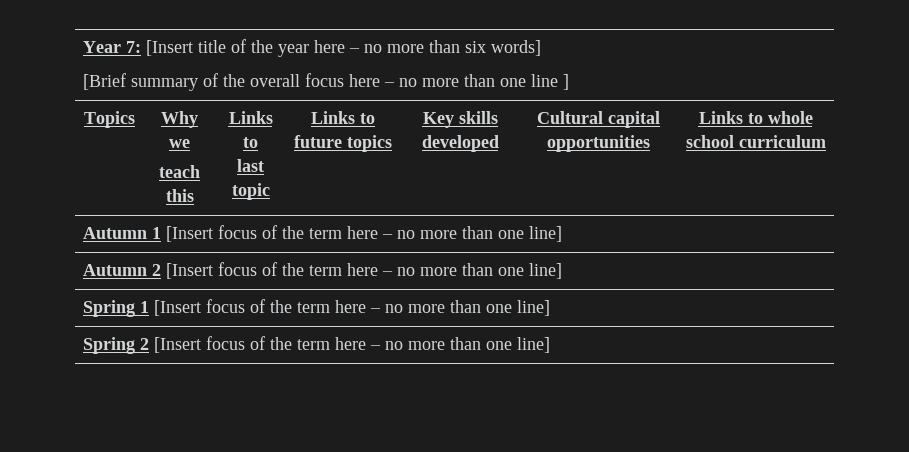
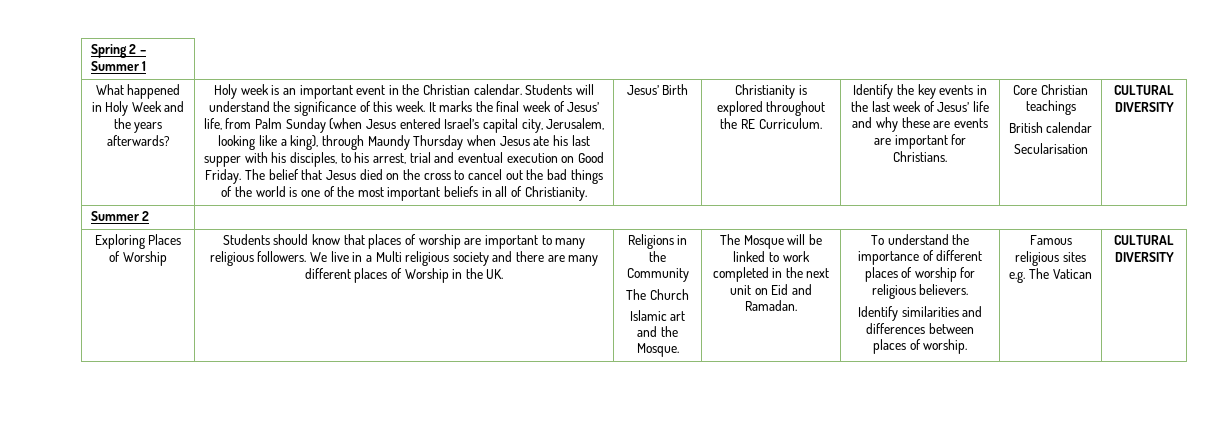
- Year 7: [Insert title of the year here – no more than six words]
- [Brief summary of the overall focus here – no more than one line ]
- Topics | Why we
- teach this | Links to
- last topic | Links to future topics | Key skills developed | Cultural capital opportunities | Links to whole school curriculum
- Autumn 1 [Insert focus of the term here – no more than one line]
- Autumn 2 [Insert focus of the term here – no more than one line]
- Spring 1 [Insert focus of the term here – no more than one line]
- Spring 2 [Insert focus of the term here – no more than one line]
+ Spring 2 – Summer 1
+ What happened in Holy Week and the years afterwards? | Holy week is an important event in the Christian calendar. Students will understand the significance of this week. It marks the final week of Jesus’ life, from Palm Sunday (when Jesus entered Israel’s capital city, Jerusalem, looking like a king), through Maundy Thursday when Jesus ate his last supper with his disciples, to his arrest, trial and eventual execution on Good Friday. The belief that Jesus died on the cross to cancel out the bad things of the world is one of the most important beliefs in all of Christianity. | Jesus’ Birth | Christianity is explored throughout the RE Curriculum. | Identify the key events in the last week of Jesus’ life and why these are events are important for Christians. | Core Christian teachings
+ British calendar
+ Secularisation | CULTURAL DIVERSITY
+ Summer 2
+ Exploring Places of Worship | Students should know that places of worship are important to many religious followers. We live in a Multi religious society and there are many different places of Worship in the UK. | Religions in the Community
+ The Church
+ Islamic art and the Mosque. | The Mosque will be linked to work completed in the next unit on Eid and Ramadan. | To understand the importance of different places of worship for religious believers.
+ Identify similarities and differences between places of worship. | Famous religious sites e.g. The Vatican | CULTURAL DIVERSITY

